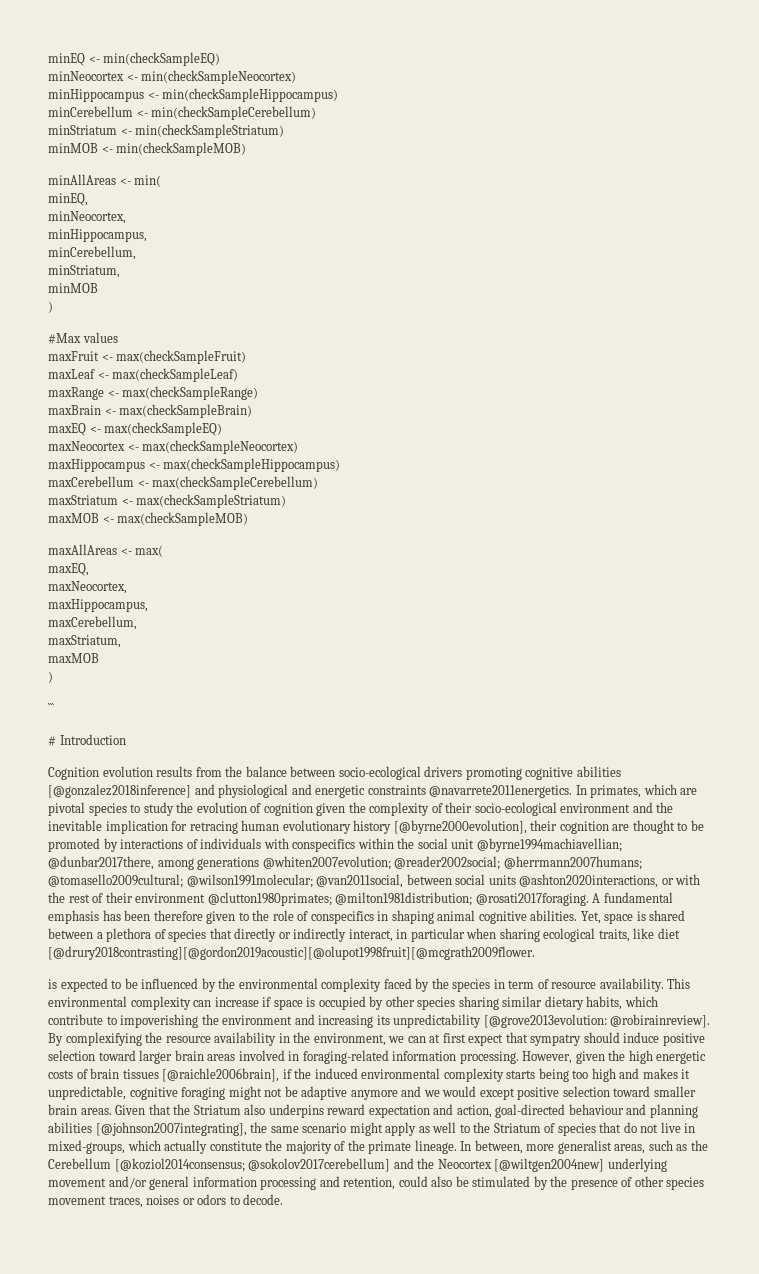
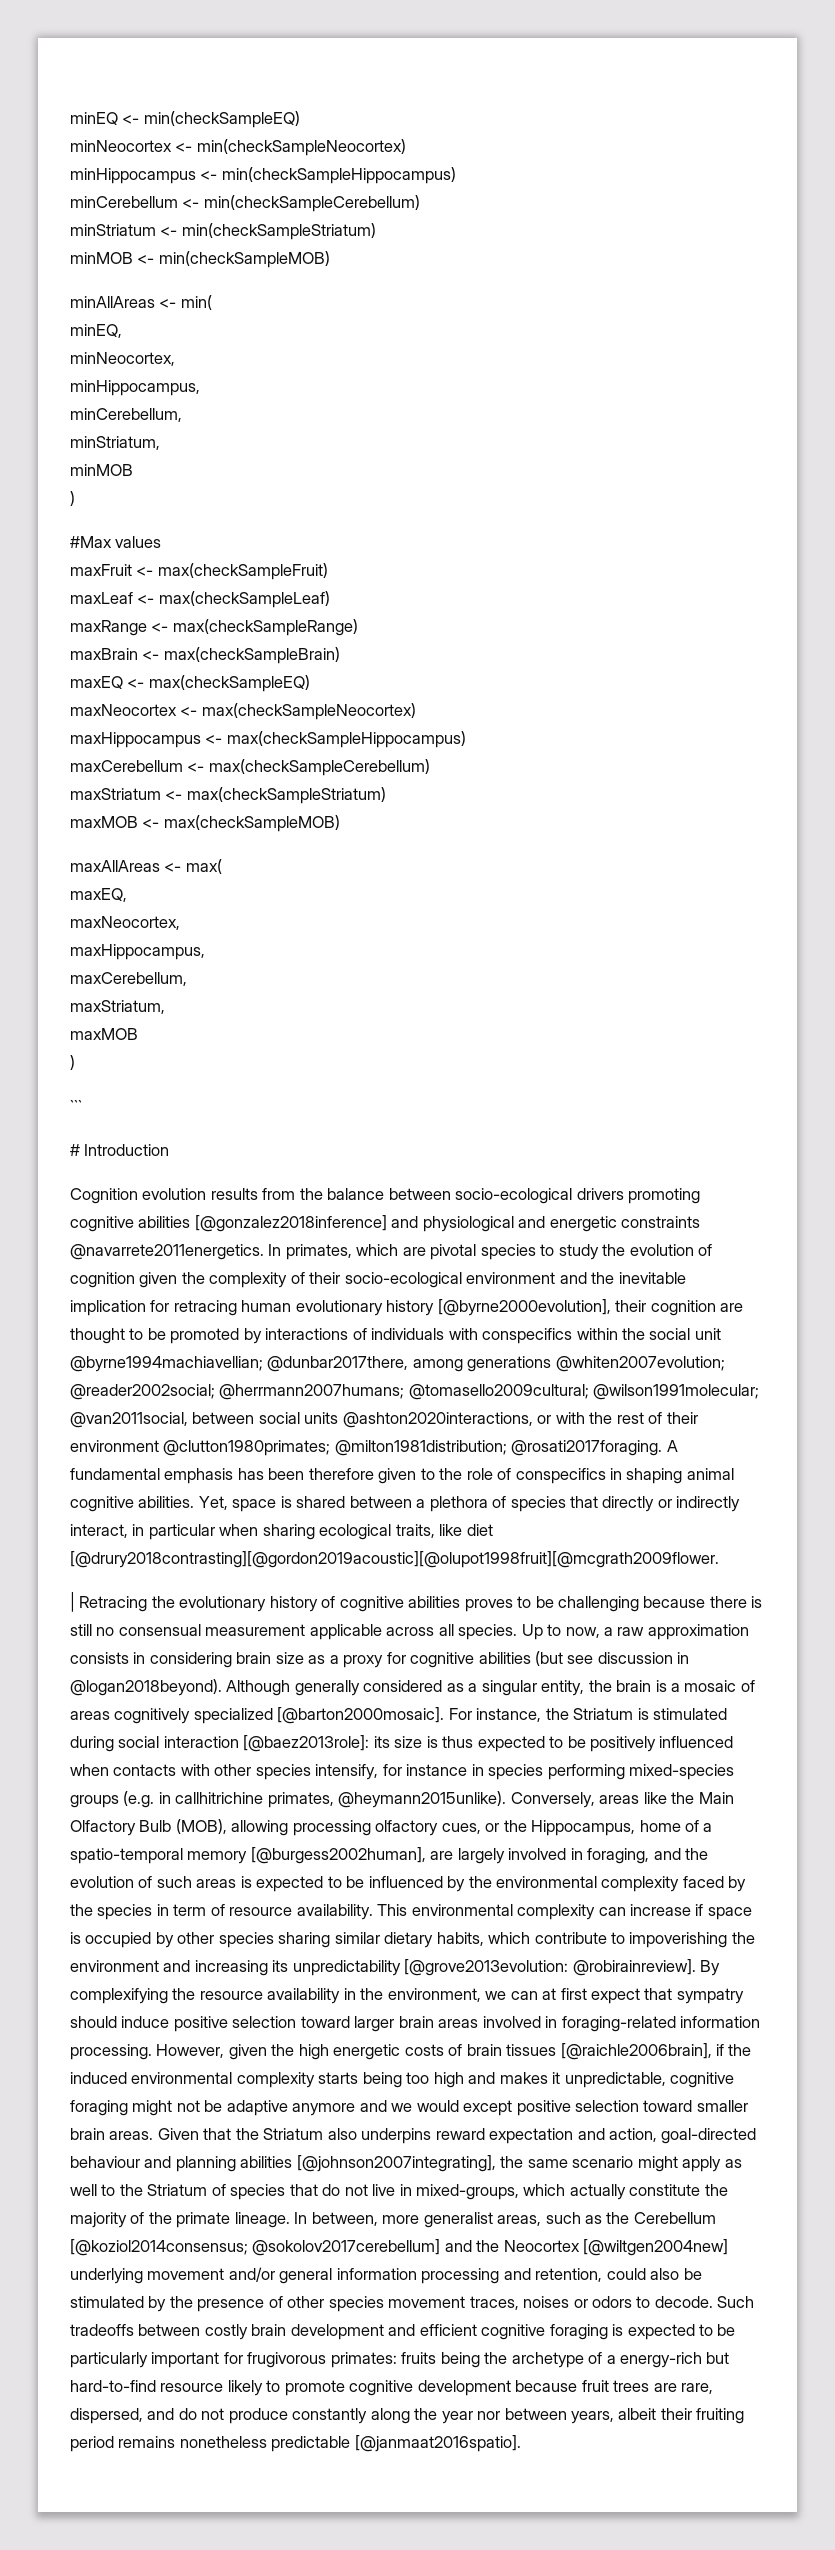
- is expected to be influenced by the environmental complexity faced by the species in term of resource availability.
+ | Retracing the evolutionary history of cognitive abilities proves to be challenging because there is still no consensual measurement applicable across all species. Up to now, a raw approximation consists in considering brain size as a proxy for cognitive abilities (but see discussion in @logan2018beyond). Although generally considered as a singular entity, the brain is a mosaic of areas cognitively specialized [@barton2000mosaic]. For instance, the Striatum is stimulated during social interaction [@baez2013role]: its size is thus expected to be positively influenced when contacts with other species intensify, for instance in species performing mixed-species groups (e.g. in callhitrichine primates, @heymann2015unlike). Conversely, areas like the Main Olfactory Bulb (MOB), allowing processing olfactory cues, or the Hippocampus, home of a spatio-temporal memory [@burgess2002human], are largely involved in foraging, and the evolution of such areas is expected to be influenced by the environmental complexity faced by the species in term of resource availability.
+ Such tradeoffs between costly brain development and efficient cognitive foraging is expected to be particularly important for frugivorous primates: fruits being the archetype of a energy-rich but hard-to-find resource likely to promote cognitive development because fruit trees are rare, dispersed, and do not produce constantly along the year nor between years, albeit their fruiting period remains nonetheless predictable [@janmaat2016spatio].

